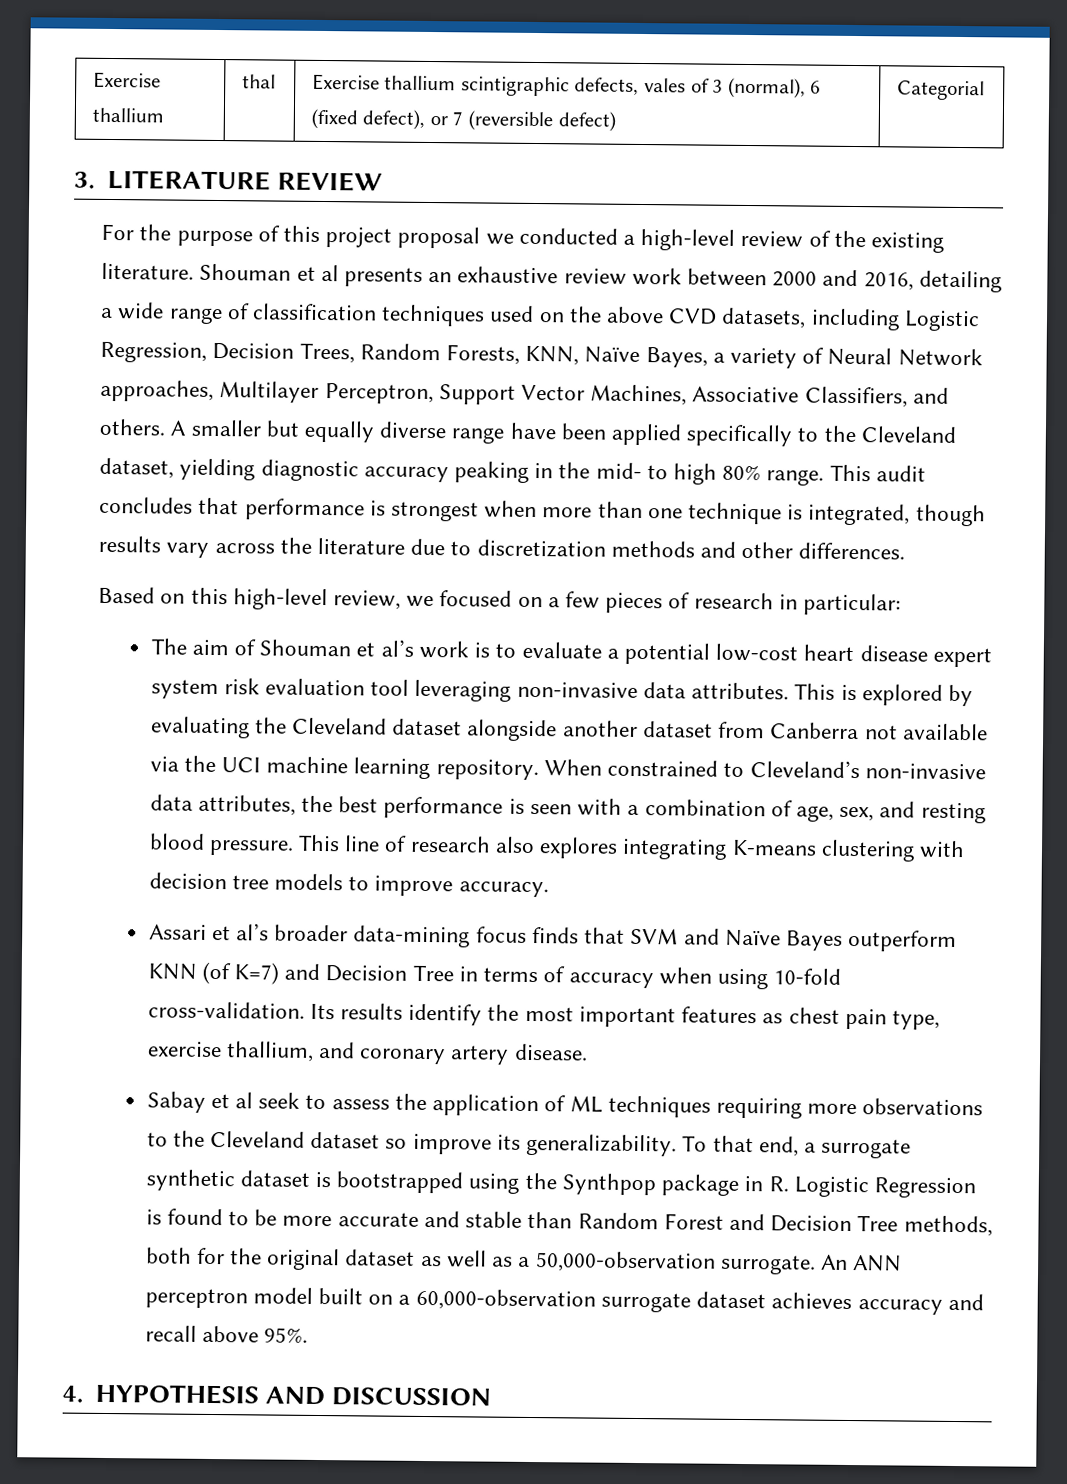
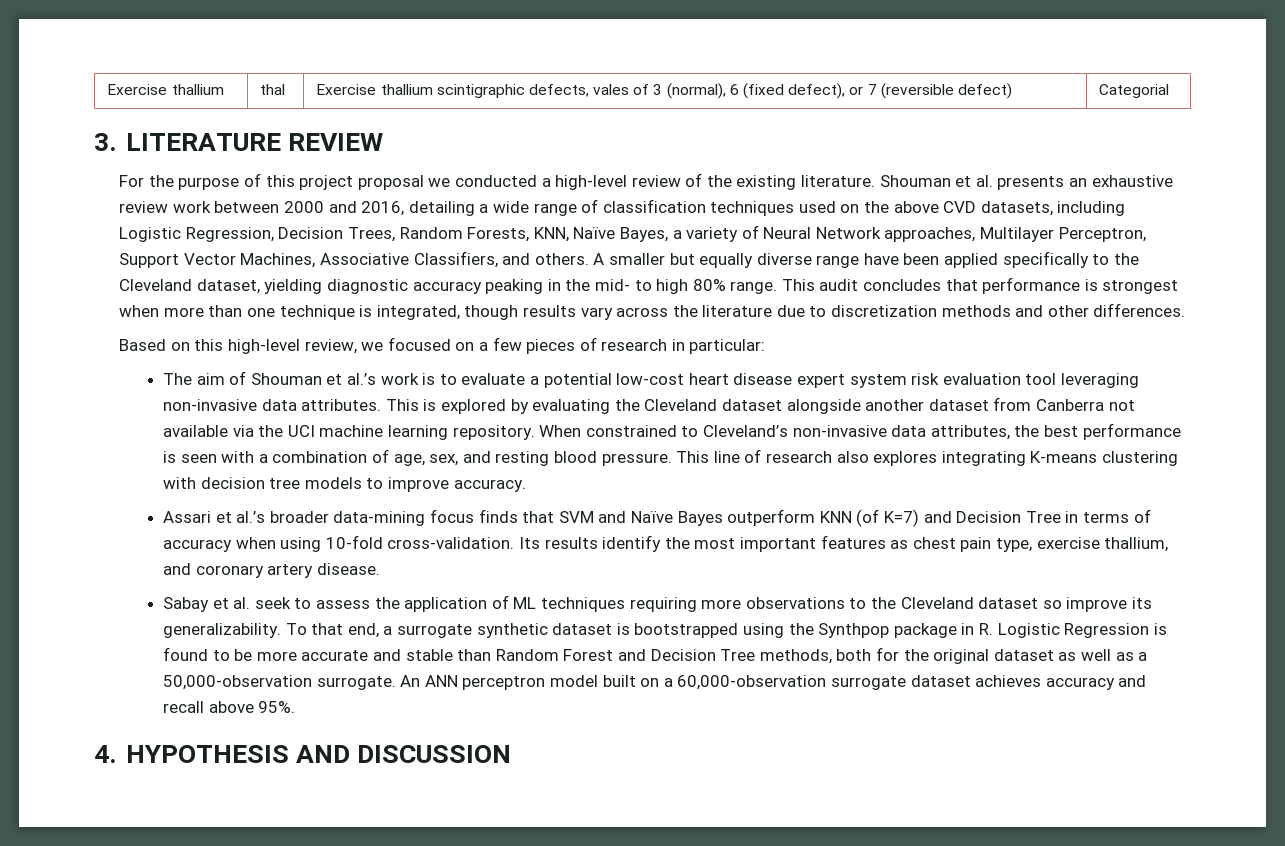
- Shouman et al presents an exhaustive review work between 2000 and 2016, detailing a wide range of classification techniques used on the above CVD datasets, including Logistic Regression, Decision Trees, Random Forests, KNN, Naïve Bayes, a variety of Neural Network approaches, Multilayer Perceptron, Support Vector Machines, Associative Classifiers, and others.
+ Shouman et al. presents an exhaustive review work between 2000 and 2016, detailing a wide range of classification techniques used on the above CVD datasets, including Logistic Regression, Decision Trees, Random Forests, KNN, Naïve Bayes, a variety of Neural Network approaches, Multilayer Perceptron, Support Vector Machines, Associative Classifiers, and others.
- The aim of Shouman et al’s work is to evaluate a potential low-cost heart disease expert system risk evaluation tool leveraging non-invasive data attributes.
+ The aim of Shouman et al.’s work is to evaluate a potential low-cost heart disease expert system risk evaluation tool leveraging non-invasive data attributes.
- Assari et al’s broader data-mining focus finds that SVM and Naïve Bayes outperform KNN (of K=7) and Decision Tree in terms of accuracy when using 10-fold cross-validation.
+ Assari et al.’s broader data-mining focus finds that SVM and Naïve Bayes outperform KNN (of K=7) and Decision Tree in terms of accuracy when using 10-fold cross-validation.
- Sabay et al seek to assess the application of ML techniques requiring more observations to the Cleveland dataset so improve its generalizability.
+ Sabay et al. seek to assess the application of ML techniques requiring more observations to the Cleveland dataset so improve its generalizability.

